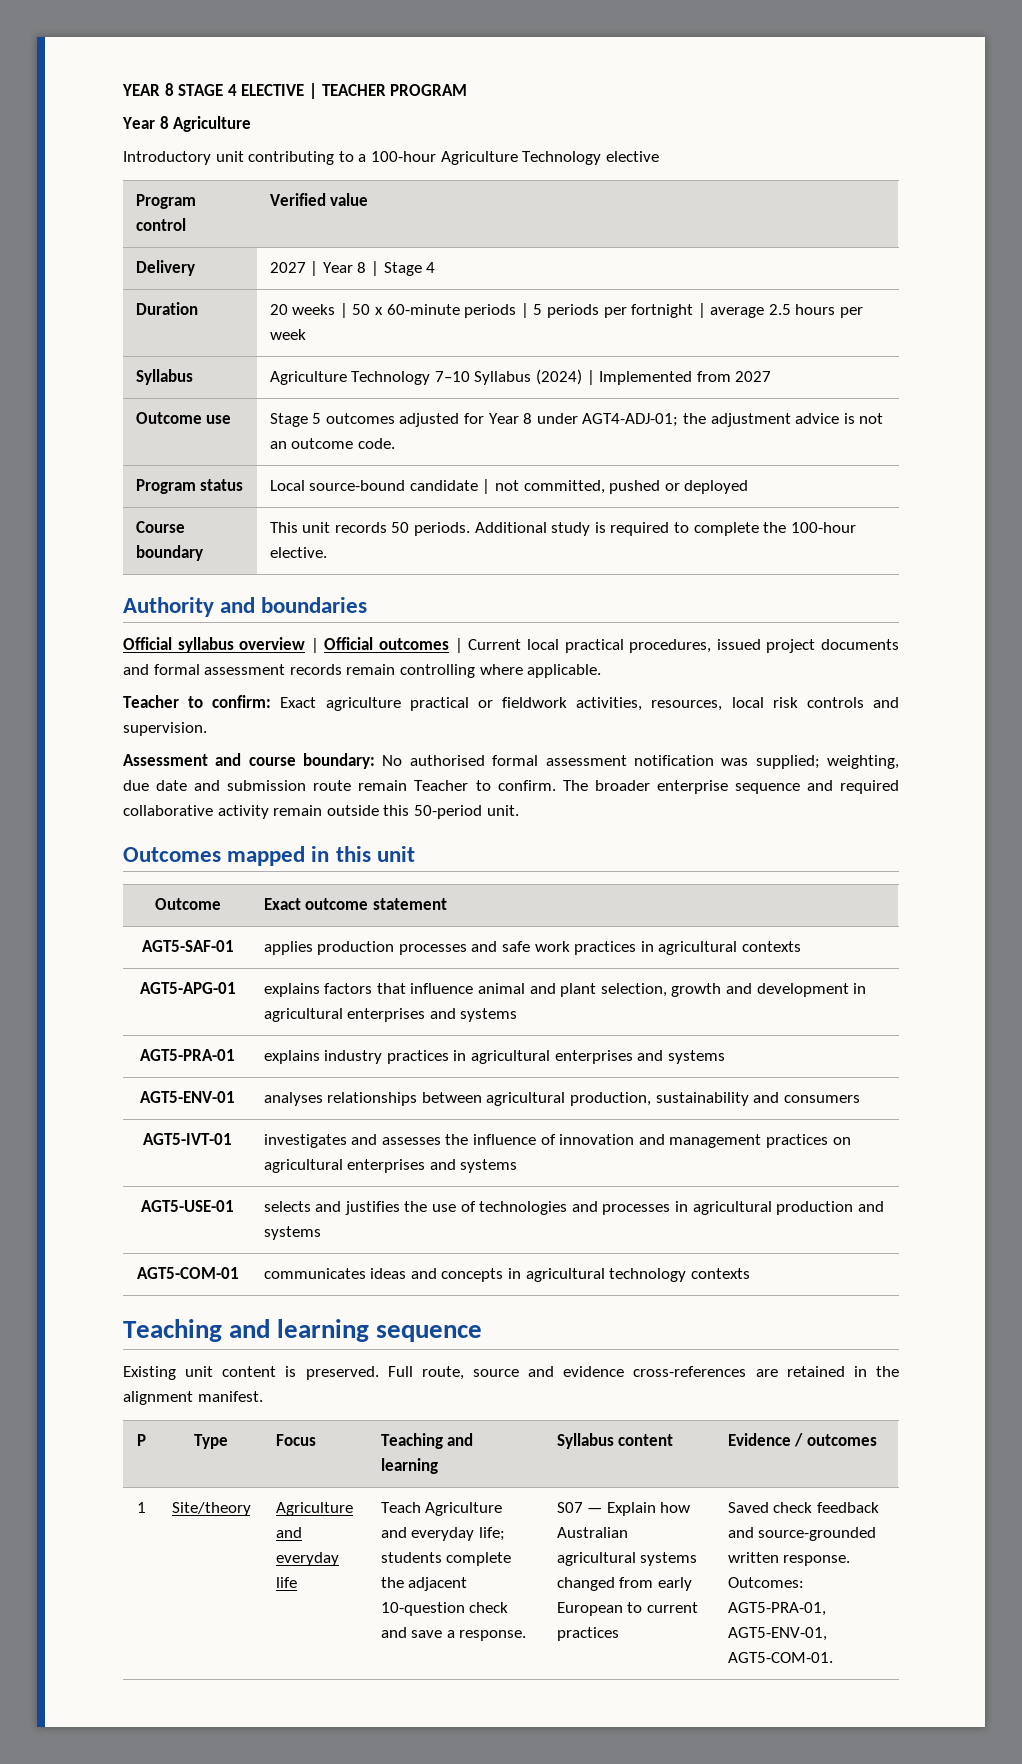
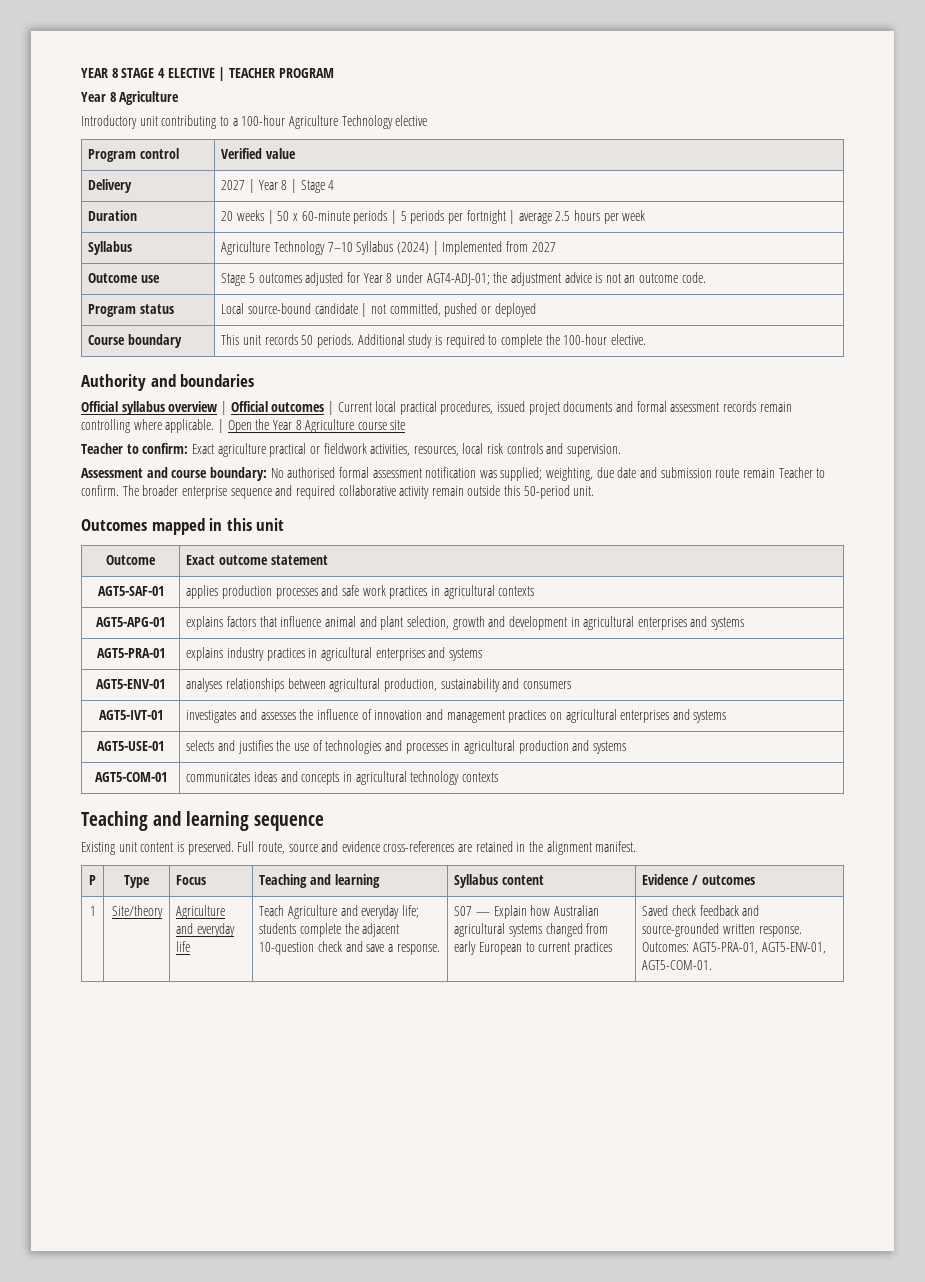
+ | Open the Year 8 Agriculture course site

